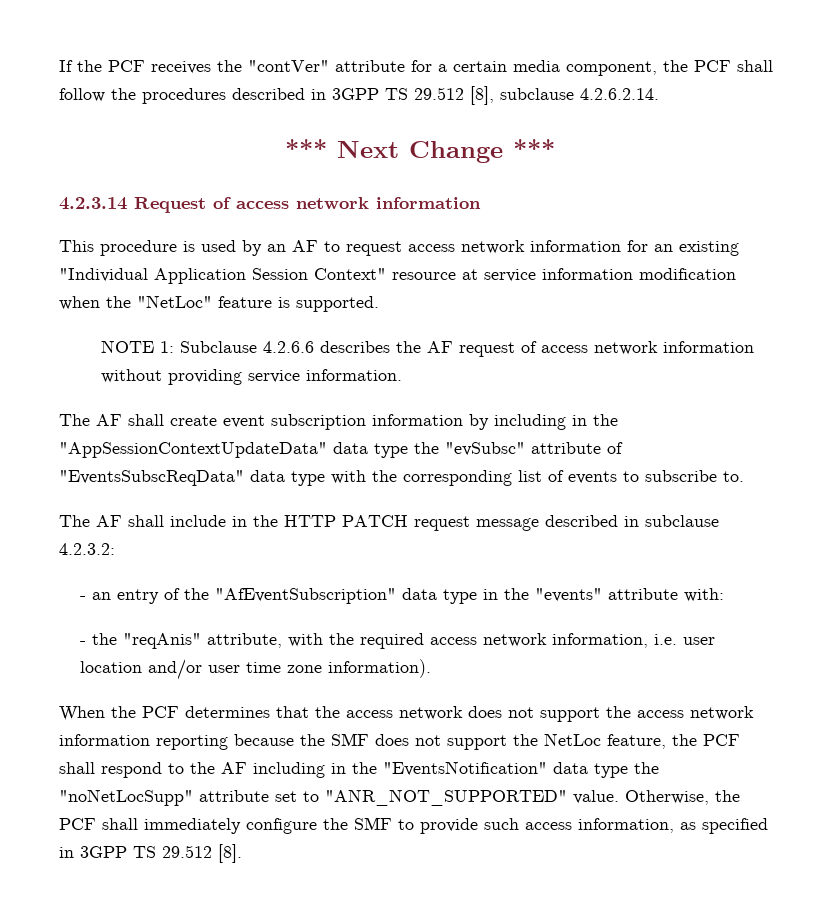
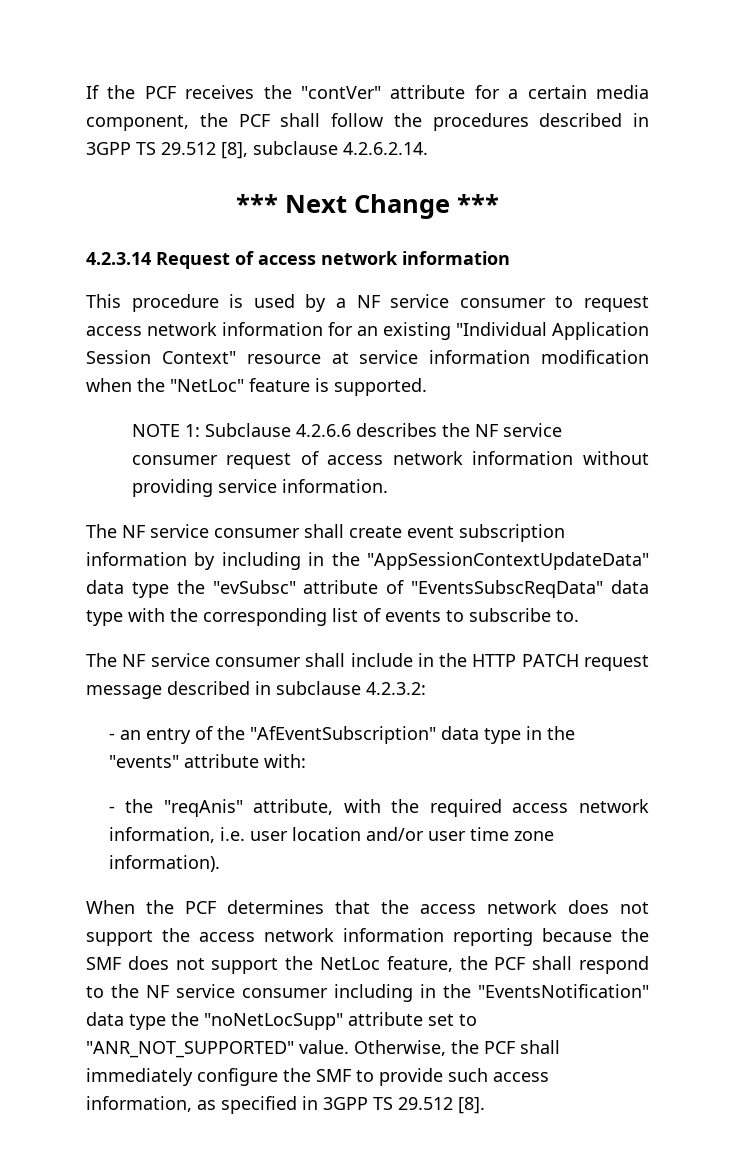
- This procedure is used by an AF to request access network information for an existing "Individual Application Session Context" resource at service information modification when the "NetLoc" feature is supported.
+ This procedure is used by a NF service consumer to request access network information for an existing "Individual Application Session Context" resource at service information modification when the "NetLoc" feature is supported.
- NOTE 1: Subclause 4.2.6.6 describes the AF request of access network information without providing service information.
+ NOTE 1: Subclause 4.2.6.6 describes the NF service consumer request of access network information without providing service information.
- The AF shall create event subscription information by including in the "AppSessionContextUpdateData" data type the "evSubsc" attribute of "EventsSubscReqData" data type with the corresponding list of events to subscribe to.
+ The NF service consumer shall create event subscription information by including in the "AppSessionContextUpdateData" data type the "evSubsc" attribute of "EventsSubscReqData" data type with the corresponding list of events to subscribe to.
- The AF shall include in the HTTP PATCH request message described in subclause 4.2.3.2:
+ The NF service consumer shall include in the HTTP PATCH request message described in subclause 4.2.3.2:
- When the PCF determines that the access network does not support the access network information reporting because the SMF does not support the NetLoc feature, the PCF shall respond to the AF including in the "EventsNotification" data type the "noNetLocSupp" attribute set to "ANR_NOT_SUPPORTED" value.
+ When the PCF determines that the access network does not support the access network information reporting because the SMF does not support the NetLoc feature, the PCF shall respond to the NF service consumer including in the "EventsNotification" data type the "noNetLocSupp" attribute set to "ANR_NOT_SUPPORTED" value.

